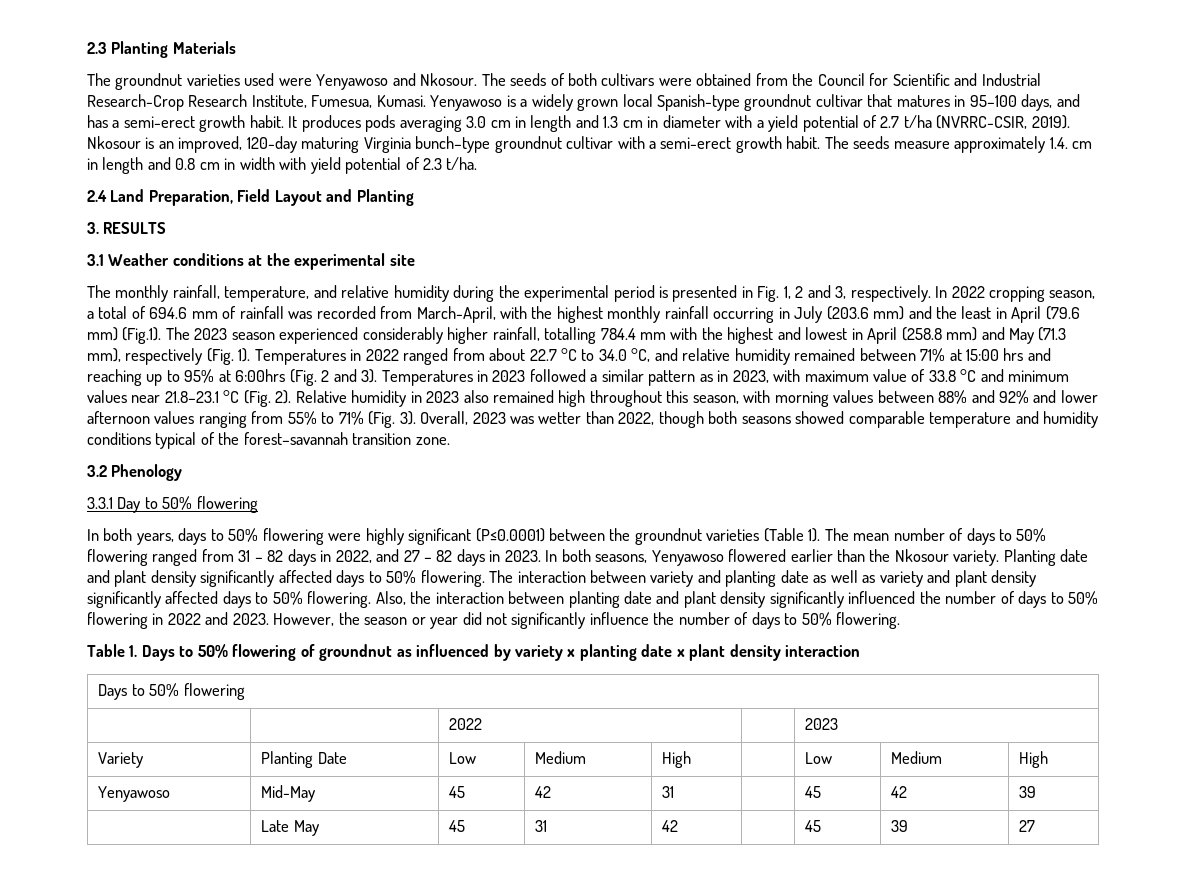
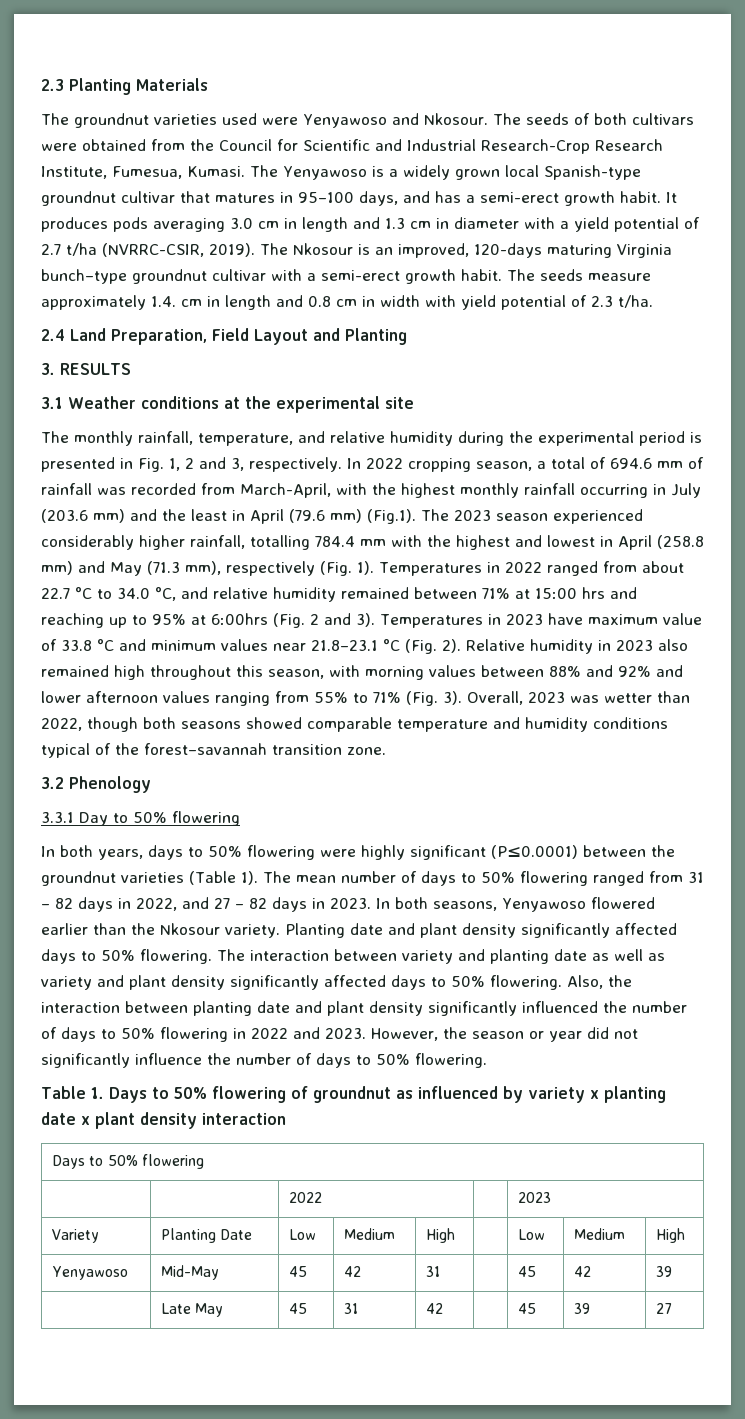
- Yenyawoso is a widely grown local Spanish-type groundnut cultivar that matures in 95–100 days, and has a semi-erect growth habit.
+ The Yenyawoso is a widely grown local Spanish-type groundnut cultivar that matures in 95–100 days, and has a semi-erect growth habit.
- Nkosour is an improved, 120-day maturing Virginia bunch–type groundnut cultivar with a semi-erect growth habit.
+ The Nkosour is an improved, 120-days maturing Virginia bunch–type groundnut cultivar with a semi-erect growth habit.
- Temperatures in 2023 followed a similar pattern as in 2023, with maximum value of 33.8 °C and minimum values near 21.8–23.1 °C (Fig. 2).
+ Temperatures in 2023 have maximum value of 33.8 °C and minimum values near 21.8–23.1 °C (Fig. 2).

